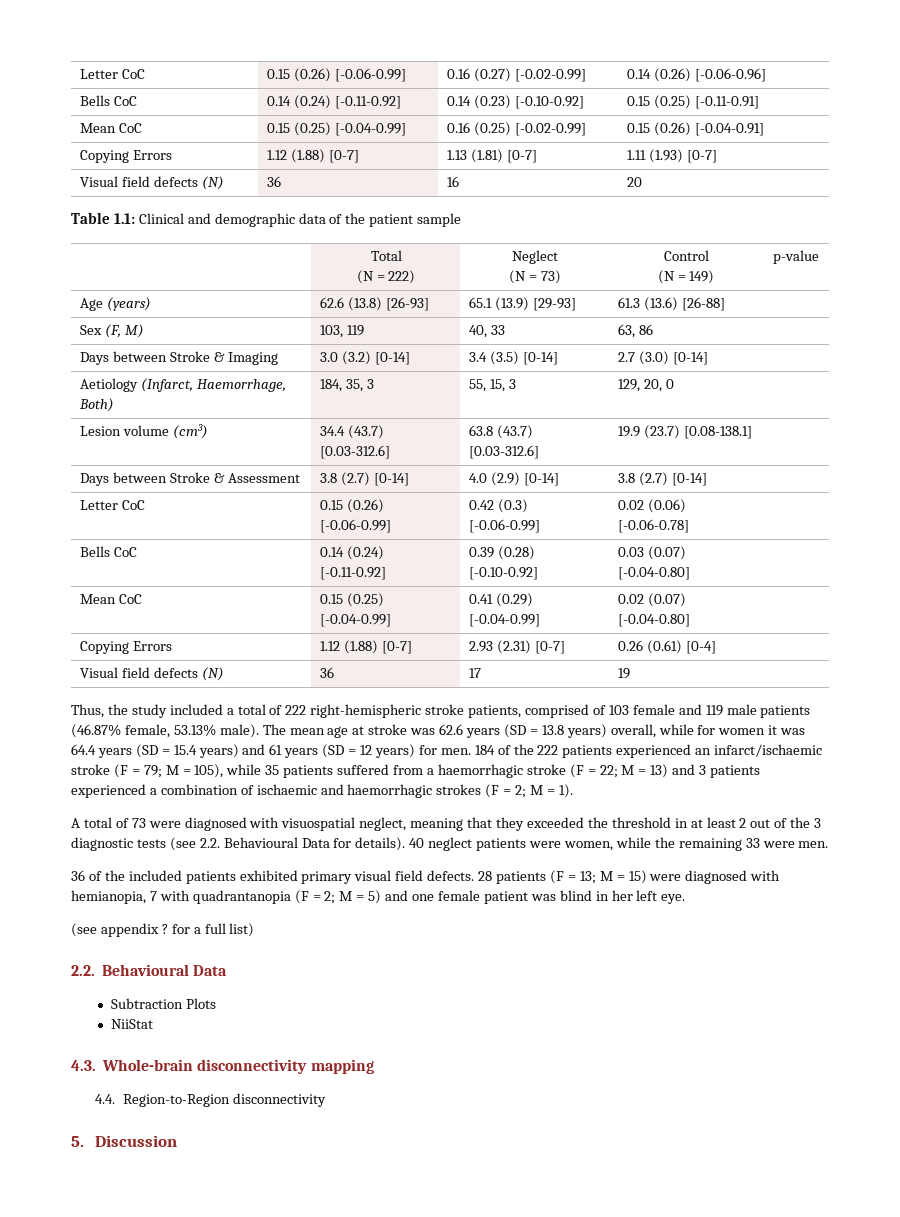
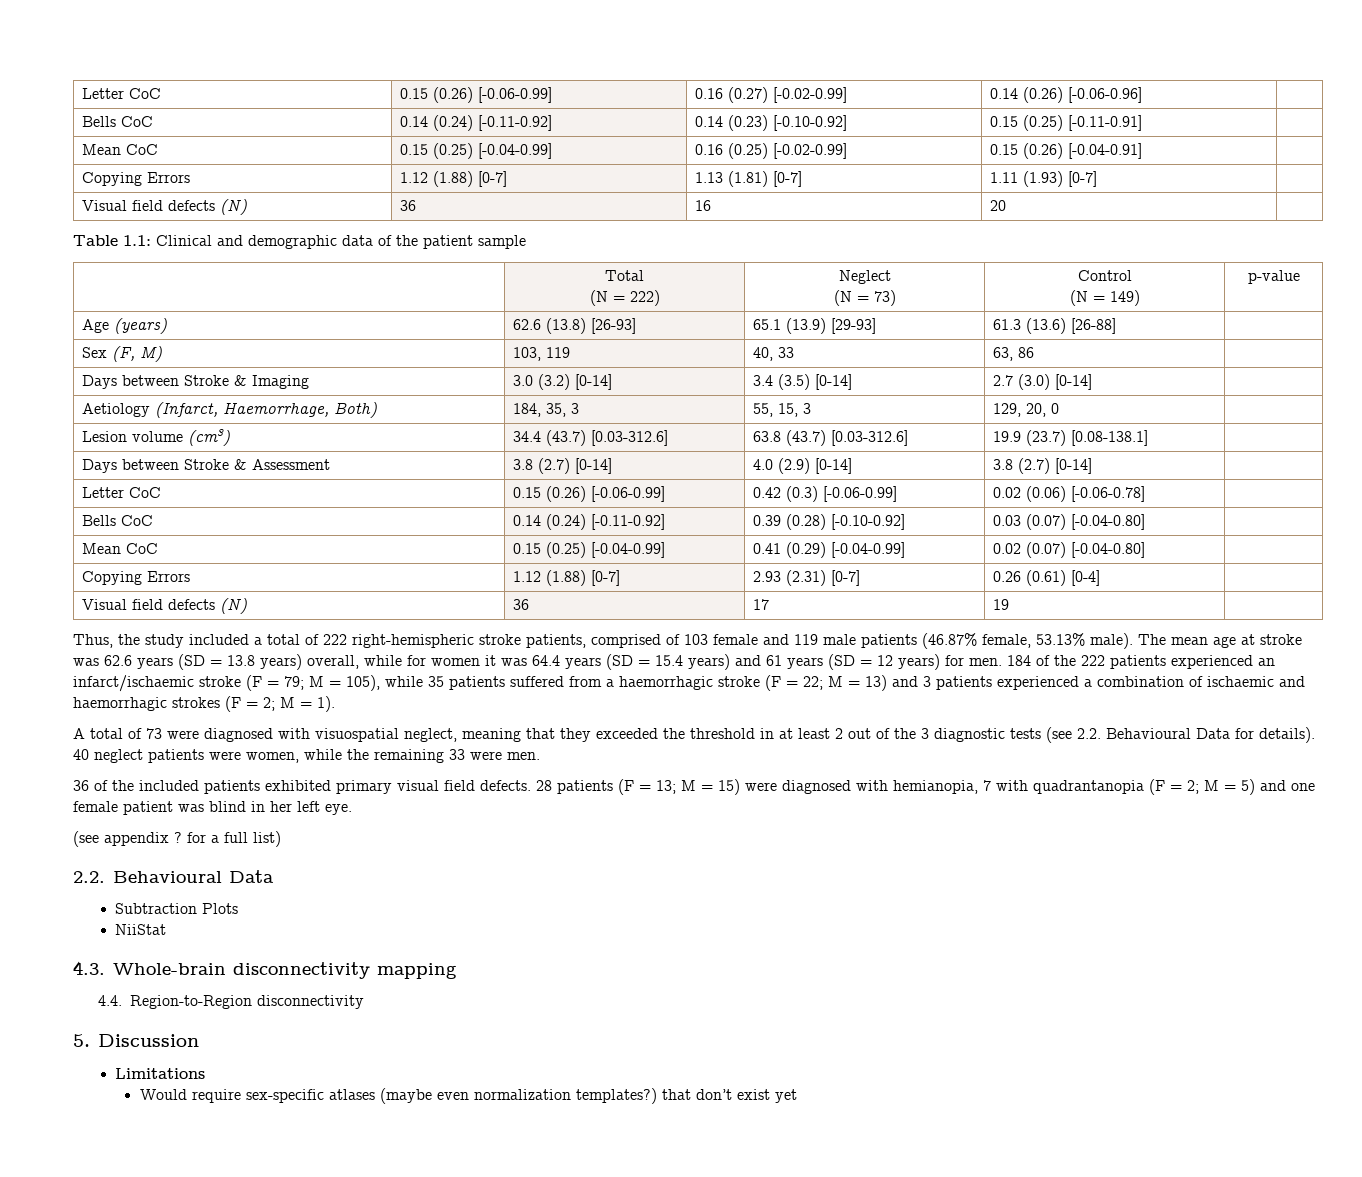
+ Limitations
+ Would require sex-specific atlases (maybe even normalization templates?) that don’t exist yet

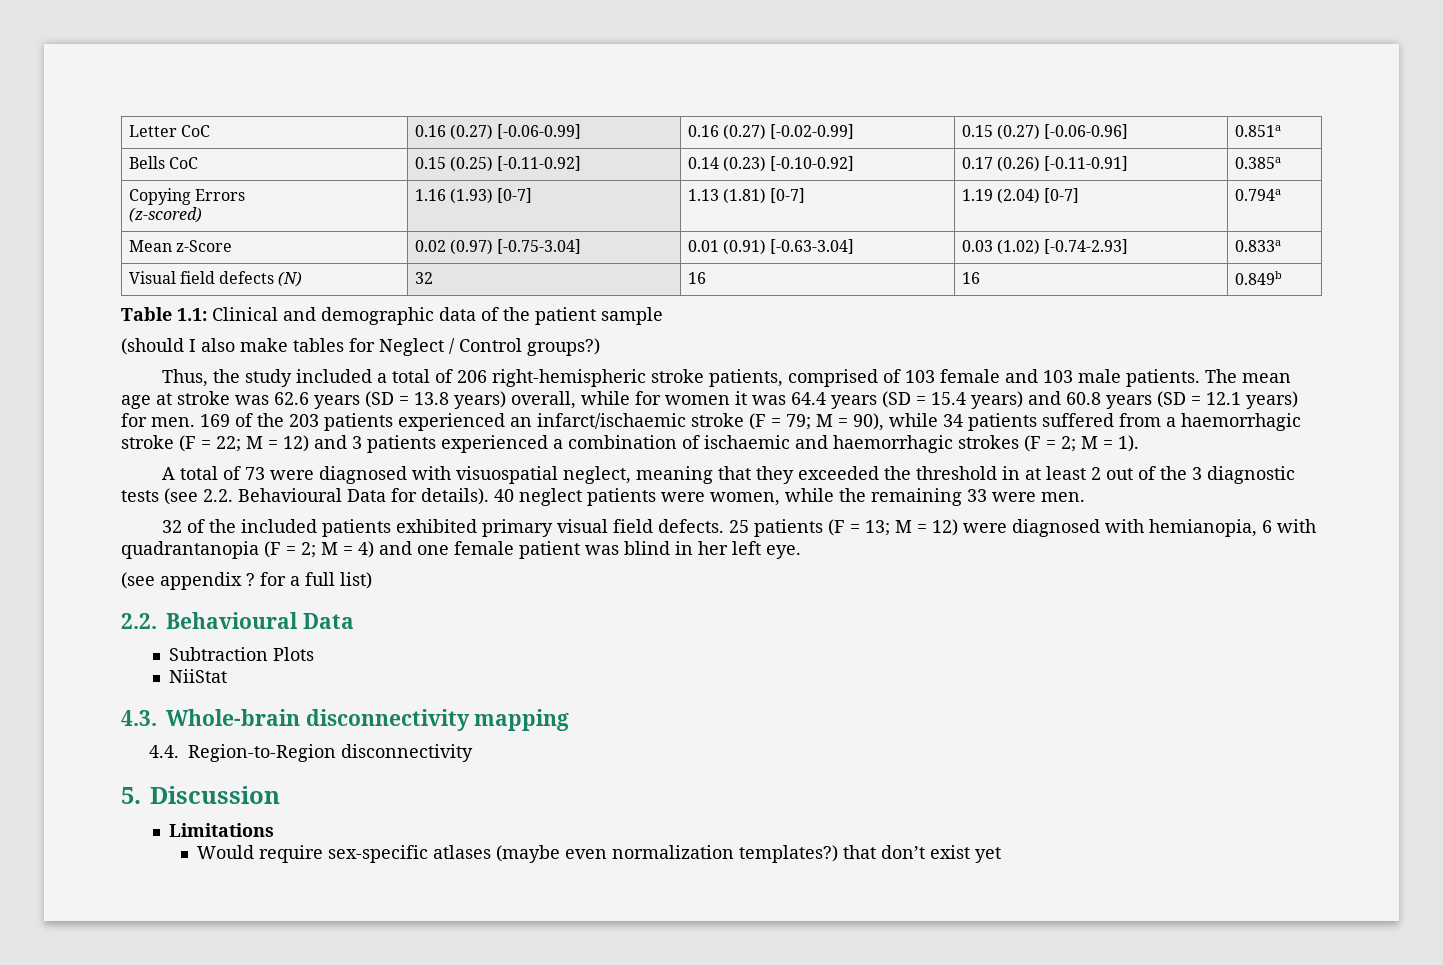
- Letter CoC | 0.15 (0.26) [-0.06-0.99] | 0.16 (0.27) [-0.02-0.99] | 0.14 (0.26) [-0.06-0.96] |
- Bells CoC | 0.14 (0.24) [-0.11-0.92] | 0.14 (0.23) [-0.10-0.92] | 0.15 (0.25) [-0.11-0.91] |
- Mean CoC | 0.15 (0.25) [-0.04-0.99] | 0.16 (0.25) [-0.02-0.99] | 0.15 (0.26) [-0.04-0.91] |
- Copying Errors | 1.12 (1.88) [0-7] | 1.13 (1.81) [0-7] | 1.11 (1.93) [0-7] |
- Visual field defects (N) | 36 | 16 | 20 |
+ Letter CoC | 0.16 (0.27) [-0.06-0.99] | 0.16 (0.27) [-0.02-0.99] | 0.15 (0.27) [-0.06-0.96] | 0.851a
+ Bells CoC | 0.15 (0.25) [-0.11-0.92] | 0.14 (0.23) [-0.10-0.92] | 0.17 (0.26) [-0.11-0.91] | 0.385a
+ Copying Errors
+ (z-scored) | 1.16 (1.93) [0-7] | 1.13 (1.81) [0-7] | 1.19 (2.04) [0-7] | 0.794a
+ Mean z-Score | 0.02 (0.97) [-0.75-3.04] | 0.01 (0.91) [-0.63-3.04] | 0.03 (1.02) [-0.74-2.93] | 0.833a
+ Visual field defects (N) | 32 | 16 | 16 | 0.849b
- | Total
- (N = 222) | Neglect
- (N = 73) | Control
- (N = 149) | p-value
- Age (years) | 62.6 (13.8) [26-93] | 65.1 (13.9) [29-93] | 61.3 (13.6) [26-88] |
- Sex (F, M) | 103, 119 | 40, 33 | 63, 86 |
- Days between Stroke & Imaging | 3.0 (3.2) [0-14] | 3.4 (3.5) [0-14] | 2.7 (3.0) [0-14] |
- Aetiology (Infarct, Haemorrhage, Both) | 184, 35, 3 | 55, 15, 3 | 129, 20, 0 |
- Lesion volume (cm3) | 34.4 (43.7) [0.03-312.6] | 63.8 (43.7) [0.03-312.6] | 19.9 (23.7) [0.08-138.1] |
- Days between Stroke & Assessment | 3.8 (2.7) [0-14] | 4.0 (2.9) [0-14] | 3.8 (2.7) [0-14] |
- Letter CoC | 0.15 (0.26) [-0.06-0.99] | 0.42 (0.3) [-0.06-0.99] | 0.02 (0.06) [-0.06-0.78] |
- Bells CoC | 0.14 (0.24) [-0.11-0.92] | 0.39 (0.28) [-0.10-0.92] | 0.03 (0.07) [-0.04-0.80] |
- Mean CoC | 0.15 (0.25) [-0.04-0.99] | 0.41 (0.29) [-0.04-0.99] | 0.02 (0.07) [-0.04-0.80] |
- Copying Errors | 1.12 (1.88) [0-7] | 2.93 (2.31) [0-7] | 0.26 (0.61) [0-4] |
- Visual field defects (N) | 36 | 17 | 19 |
+ (should I also make tables for Neglect / Control groups?)
- Thus, the study included a total of 222 right-hemispheric stroke patients, comprised of 103 female and 119 male patients (46.87% female, 53.13% male).
+ Thus, the study included a total of 206 right-hemispheric stroke patients, comprised of 103 female and 103 male patients.
- The mean age at stroke was 62.6 years (SD = 13.8 years) overall, while for women it was 64.4 years (SD = 15.4 years) and 61 years (SD = 12 years) for men.
+ The mean age at stroke was 62.6 years (SD = 13.8 years) overall, while for women it was 64.4 years (SD = 15.4 years) and 60.8 years (SD = 12.1 years) for men.
- 184 of the 222 patients experienced an infarct/ischaemic stroke (F = 79; M = 105), while 35 patients suffered from a haemorrhagic stroke (F = 22; M = 13) and 3 patients experienced a combination of ischaemic and haemorrhagic strokes (F = 2; M = 1).
+ 169 of the 203 patients experienced an infarct/ischaemic stroke (F = 79; M = 90), while 34 patients suffered from a haemorrhagic stroke (F = 22; M = 12) and 3 patients experienced a combination of ischaemic and haemorrhagic strokes (F = 2; M = 1).
- 36 of the included patients exhibited primary visual field defects.
+ 32 of the included patients exhibited primary visual field defects.
- 28 patients (F = 13; M = 15) were diagnosed with hemianopia, 7 with quadrantanopia (F = 2; M = 5) and one female patient was blind in her left eye.
+ 25 patients (F = 13; M = 12) were diagnosed with hemianopia, 6 with quadrantanopia (F = 2; M = 4) and one female patient was blind in her left eye.

